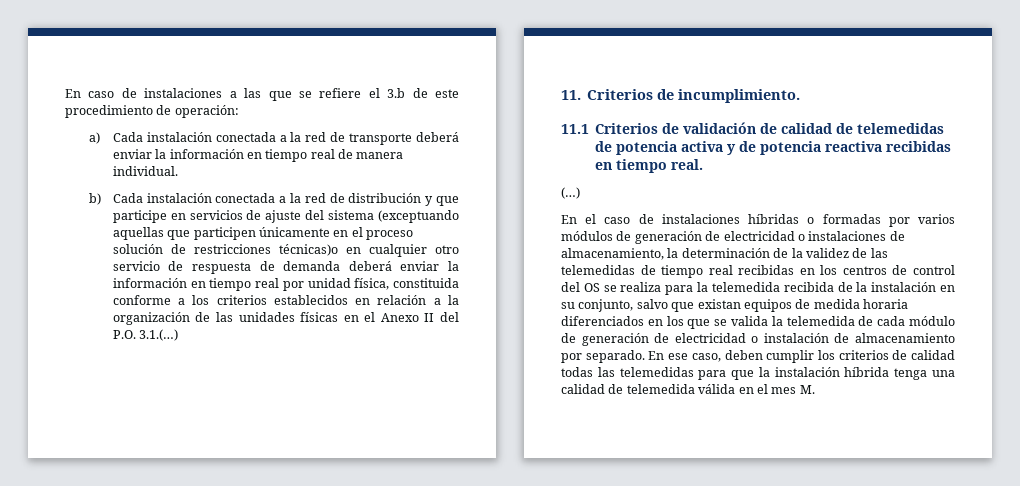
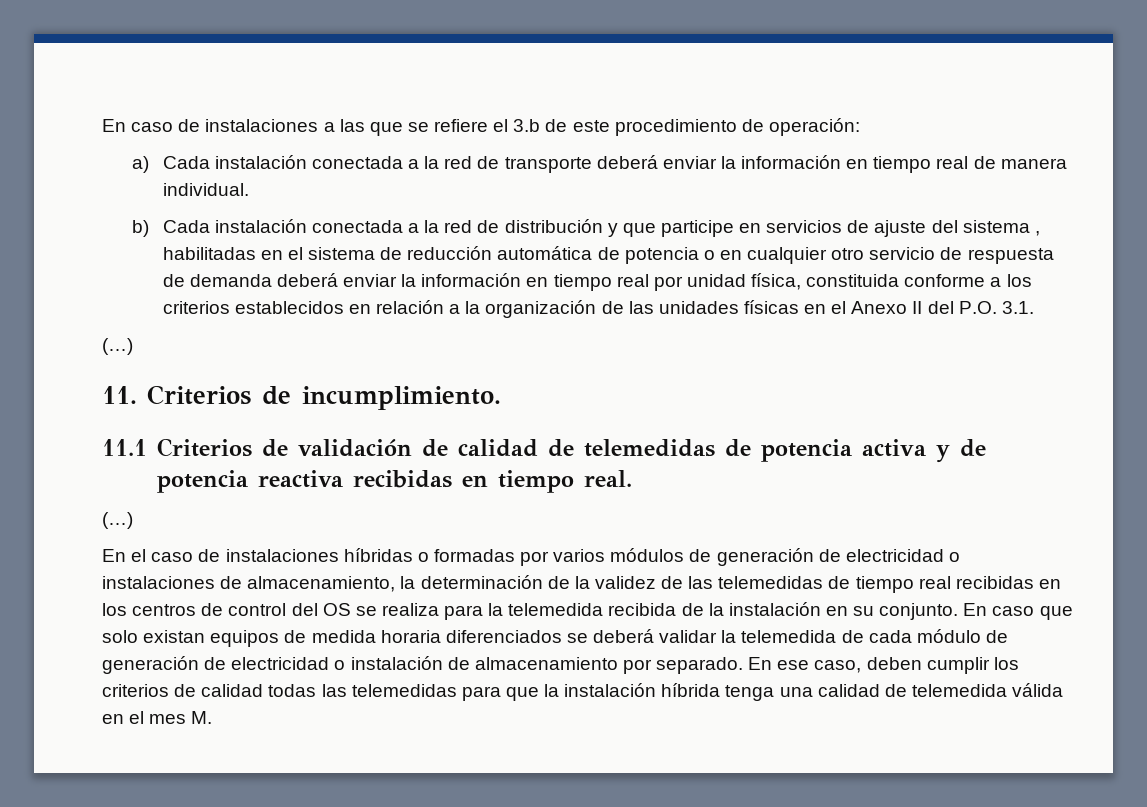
- b) Cada instalación conectada a la red de distribución y que participe en servicios de ajuste del sistema (exceptuando aquellas que participen únicamente en el proceso solución de restricciones técnicas)o en cualquier otro servicio de respuesta de demanda deberá enviar la información en tiempo real por unidad física, constituida conforme a los criterios establecidos en relación a la organización de las unidades físicas en el Anexo II del P.O. 3.1.(…)
+ b) Cada instalación conectada a la red de distribución y que participe en servicios de ajuste del sistema , habilitadas en el sistema de reducción automática de potencia o en cualquier otro servicio de respuesta de demanda deberá enviar la información en tiempo real por unidad física, constituida conforme a los criterios establecidos en relación a la organización de las unidades físicas en el Anexo II del P.O. 3.1.
+ (…)
- En el caso de instalaciones híbridas o formadas por varios módulos de generación de electricidad o instalaciones de almacenamiento, la determinación de la validez de las telemedidas de tiempo real recibidas en los centros de control del OS se realiza para la telemedida recibida de la instalación en su conjunto, salvo que existan equipos de medida horaria diferenciados en los que se valida la telemedida de cada módulo de generación de electricidad o instalación de almacenamiento por separado.
+ En el caso de instalaciones híbridas o formadas por varios módulos de generación de electricidad o instalaciones de almacenamiento, la determinación de la validez de las telemedidas de tiempo real recibidas en los centros de control del OS se realiza para la telemedida recibida de la instalación en su conjunto. En caso que solo existan equipos de medida horaria diferenciados se deberá validar la telemedida de cada módulo de generación de electricidad o instalación de almacenamiento por separado.

